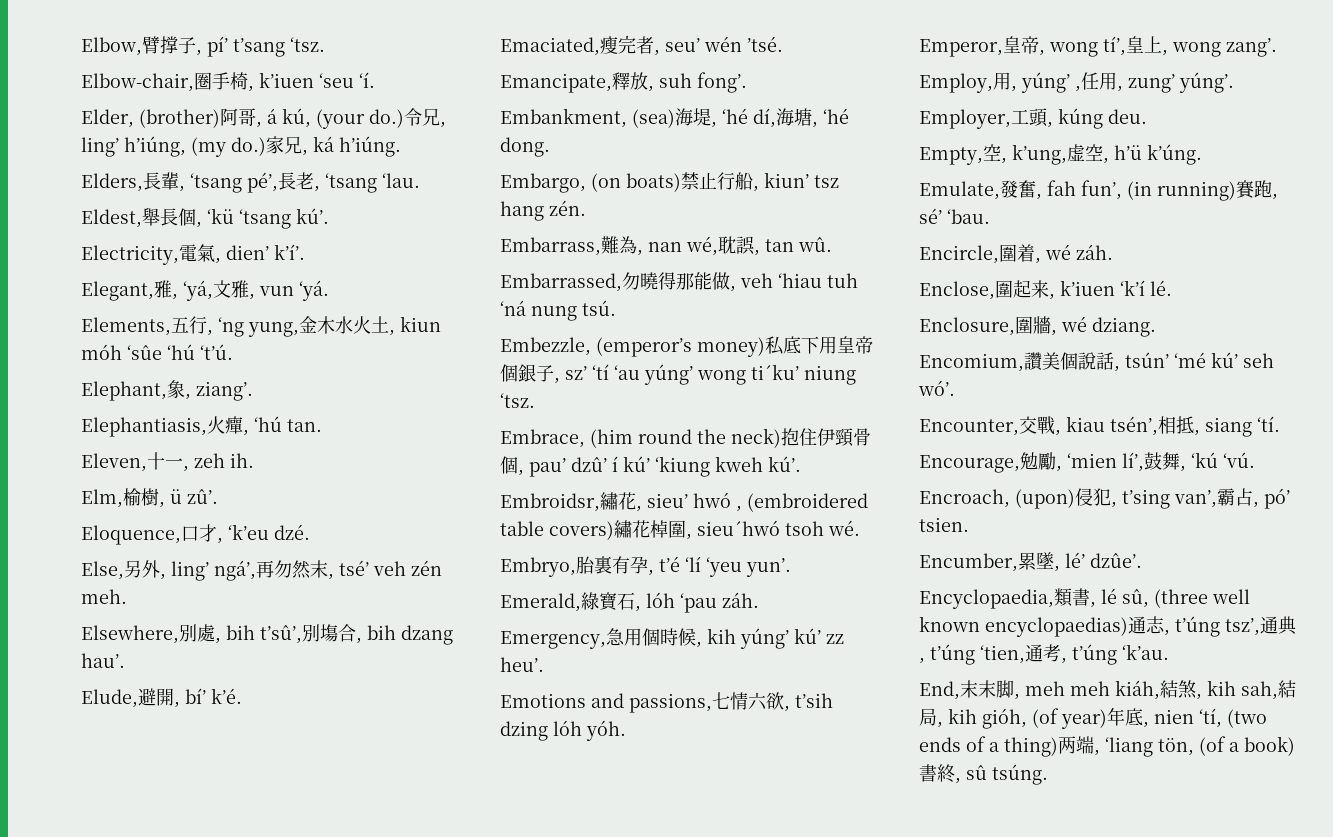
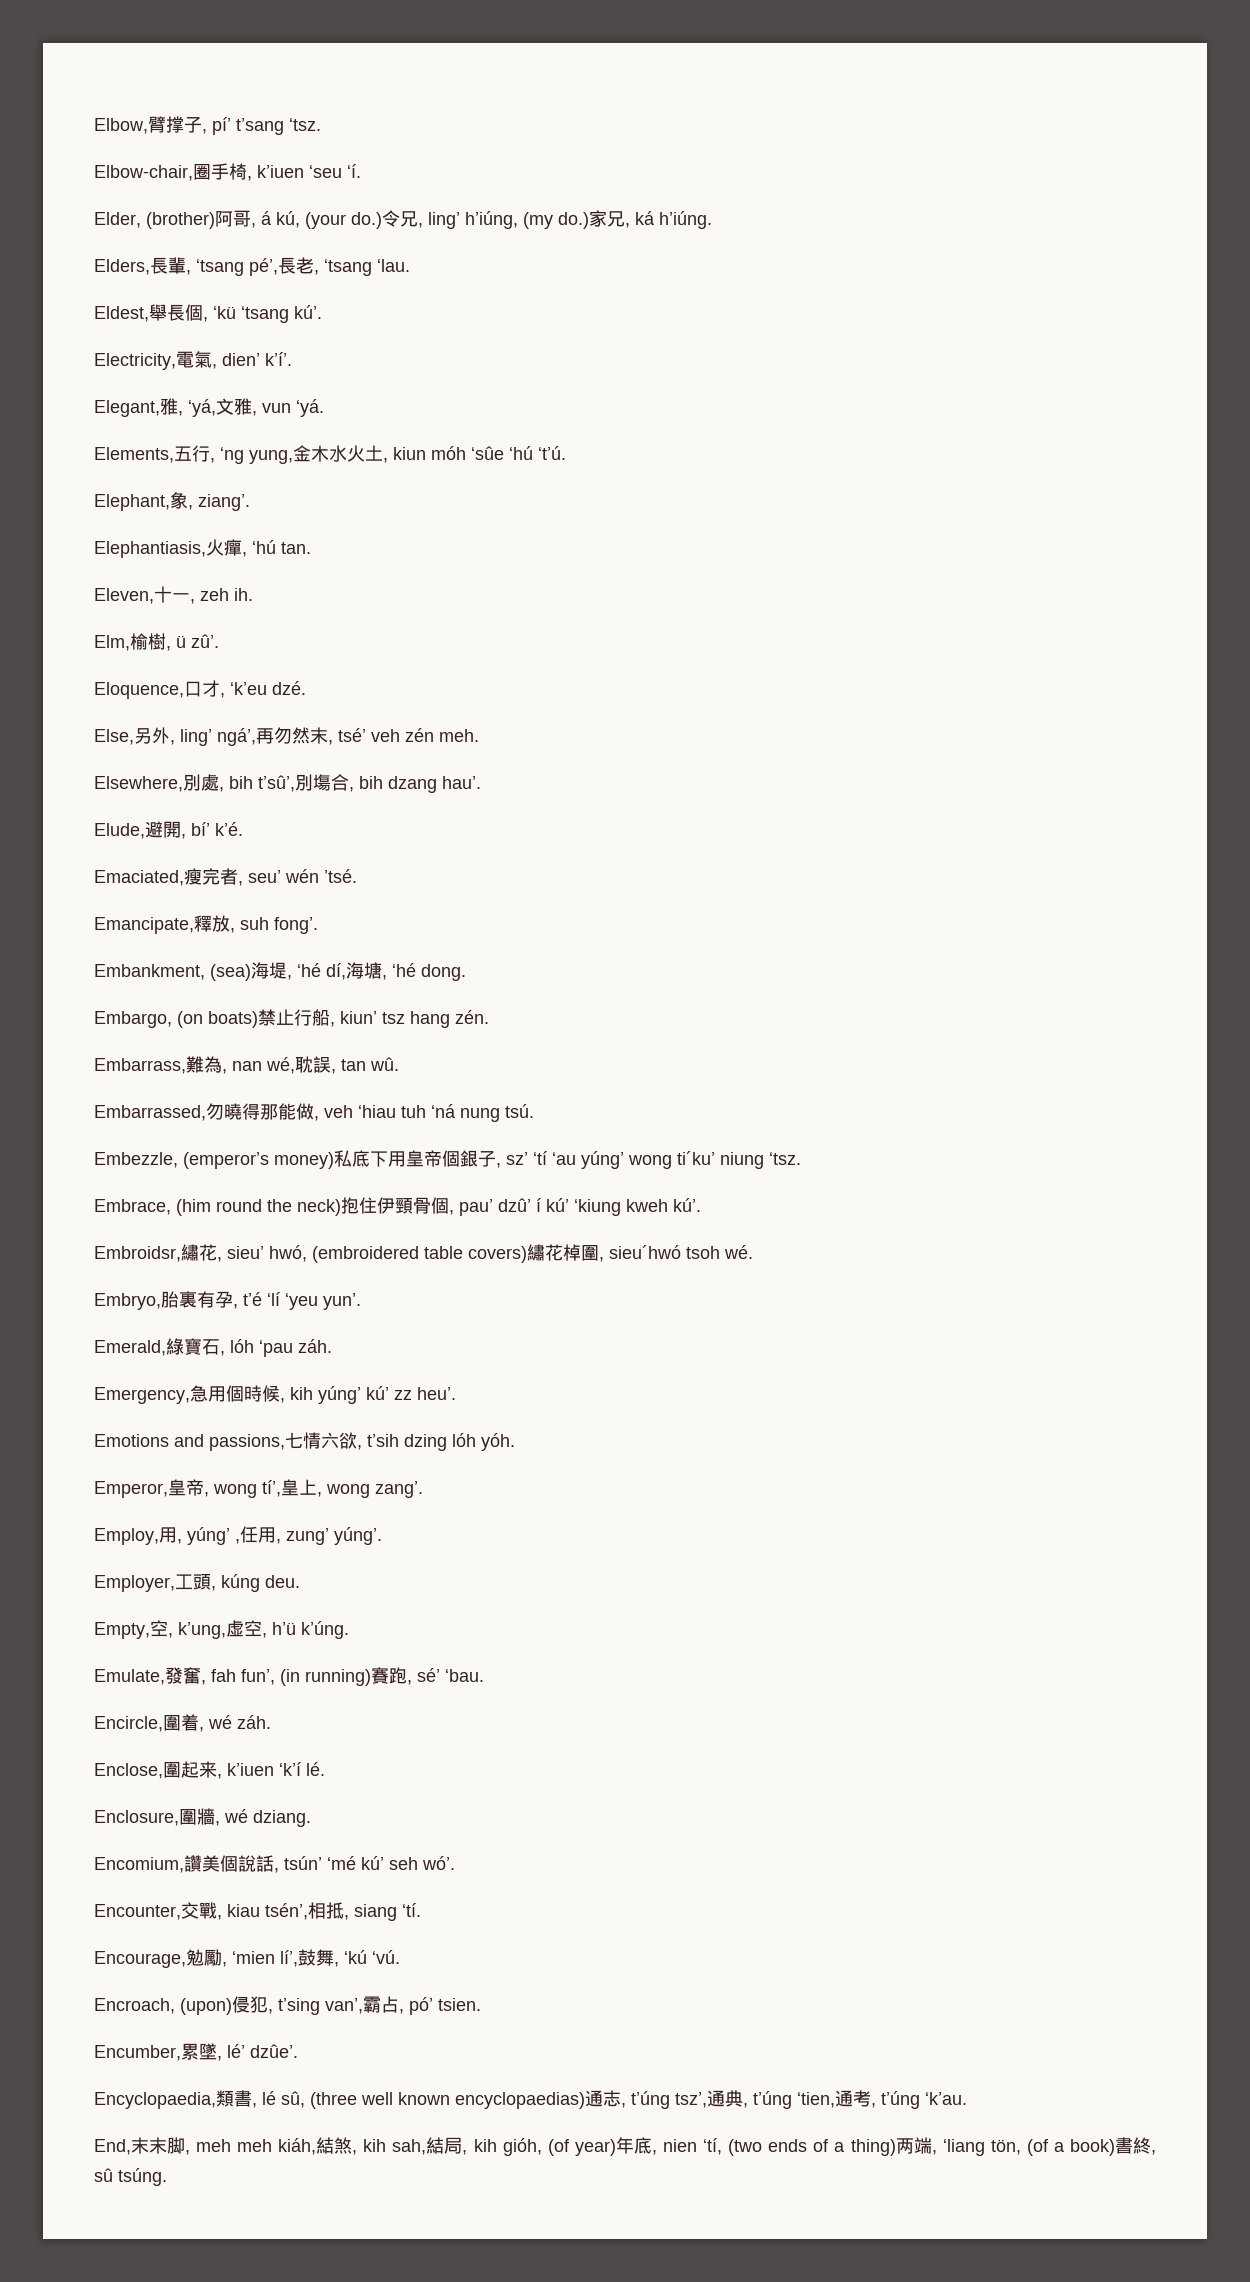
- Embroidsr,繡花, sieu’ hwó , (embroidered table covers)繡花棹圍, sieu´hwó tsoh wé.
+ Embroidsr,繡花, sieu’ hwó, (embroidered table covers)繡花棹圍, sieu´hwó tsoh wé.

